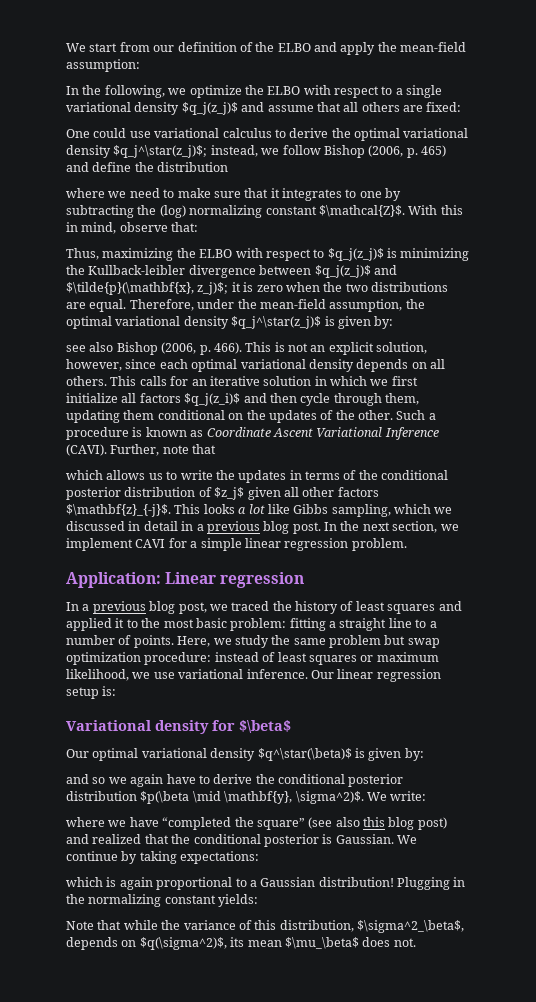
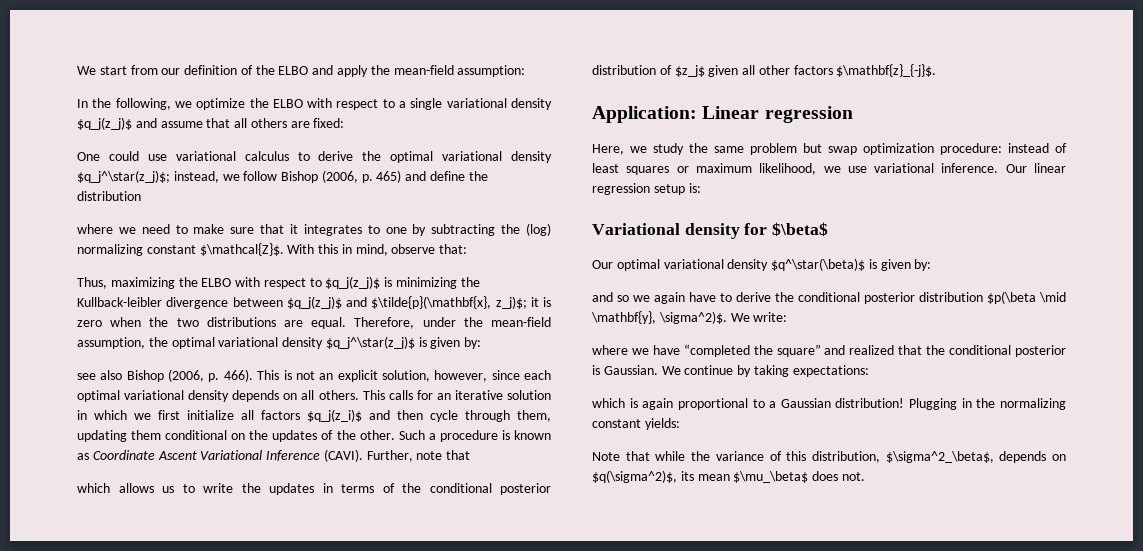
- which allows us to write the updates in terms of the conditional posterior distribution of $z_j$ given all other factors $\mathbf{z}_{-j}$. This looks a lot like Gibbs sampling, which we discussed in detail in a previous blog post. In the next section, we implement CAVI for a simple linear regression problem.
+ which allows us to write the updates in terms of the conditional posterior distribution of $z_j$ given all other factors $\mathbf{z}_{-j}$.
  Application: Linear regression
- In a previous blog post, we traced the history of least squares and applied it to the most basic problem: fitting a straight line to a number of points. Here, we study the same problem but swap optimization procedure: instead of least squares or maximum likelihood, we use variational inference.
+ Here, we study the same problem but swap optimization procedure: instead of least squares or maximum likelihood, we use variational inference.
- where we have “completed the square” (see also this blog post) and realized that the conditional posterior is Gaussian.
+ where we have “completed the square” and realized that the conditional posterior is Gaussian.

